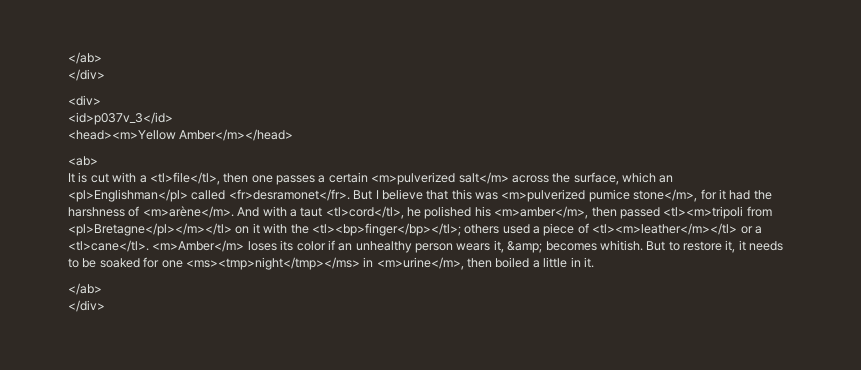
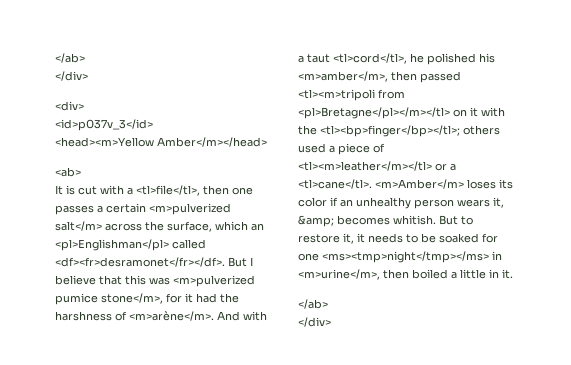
- It is cut with a <tl>file</tl>, then one passes a certain <m>pulverized salt</m> across the surface, which an <pl>Englishman</pl> called <fr>desramonet</fr>.
+ It is cut with a <tl>file</tl>, then one passes a certain <m>pulverized salt</m> across the surface, which an <pl>Englishman</pl> called <df><fr>desramonet</fr></df>.

